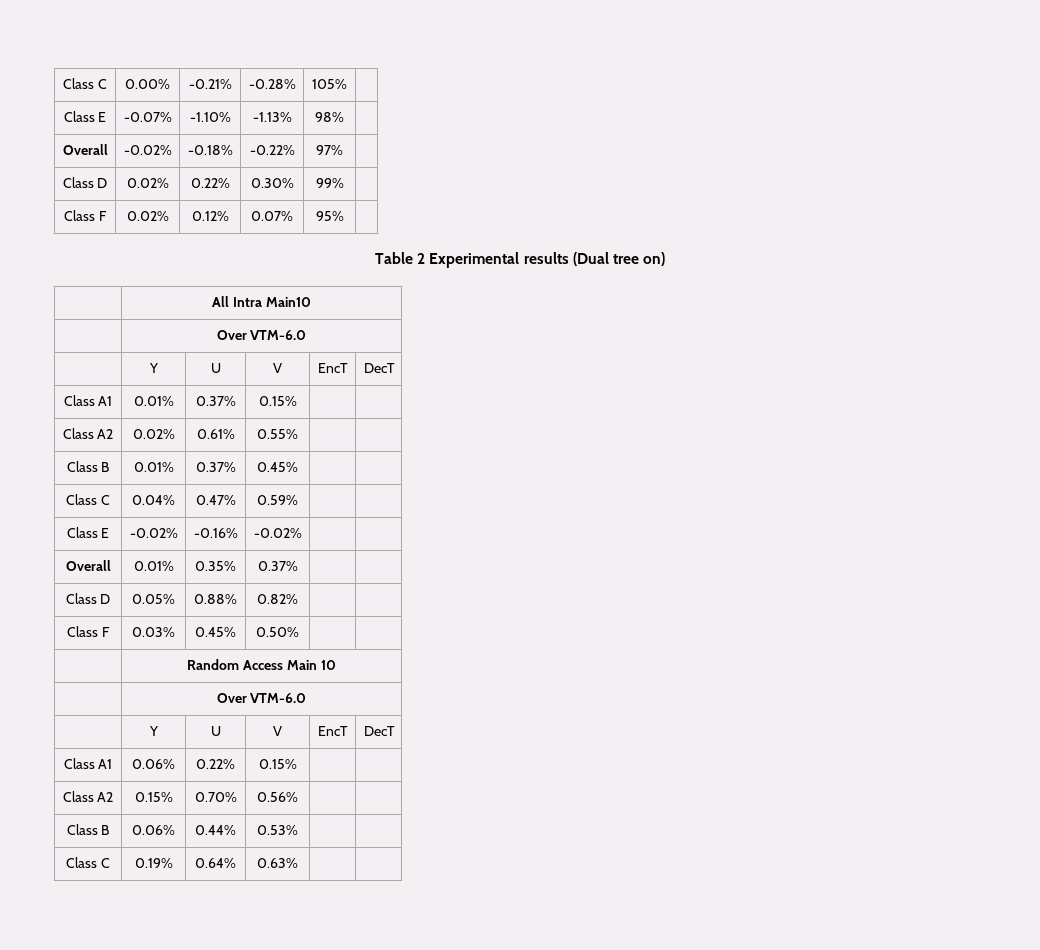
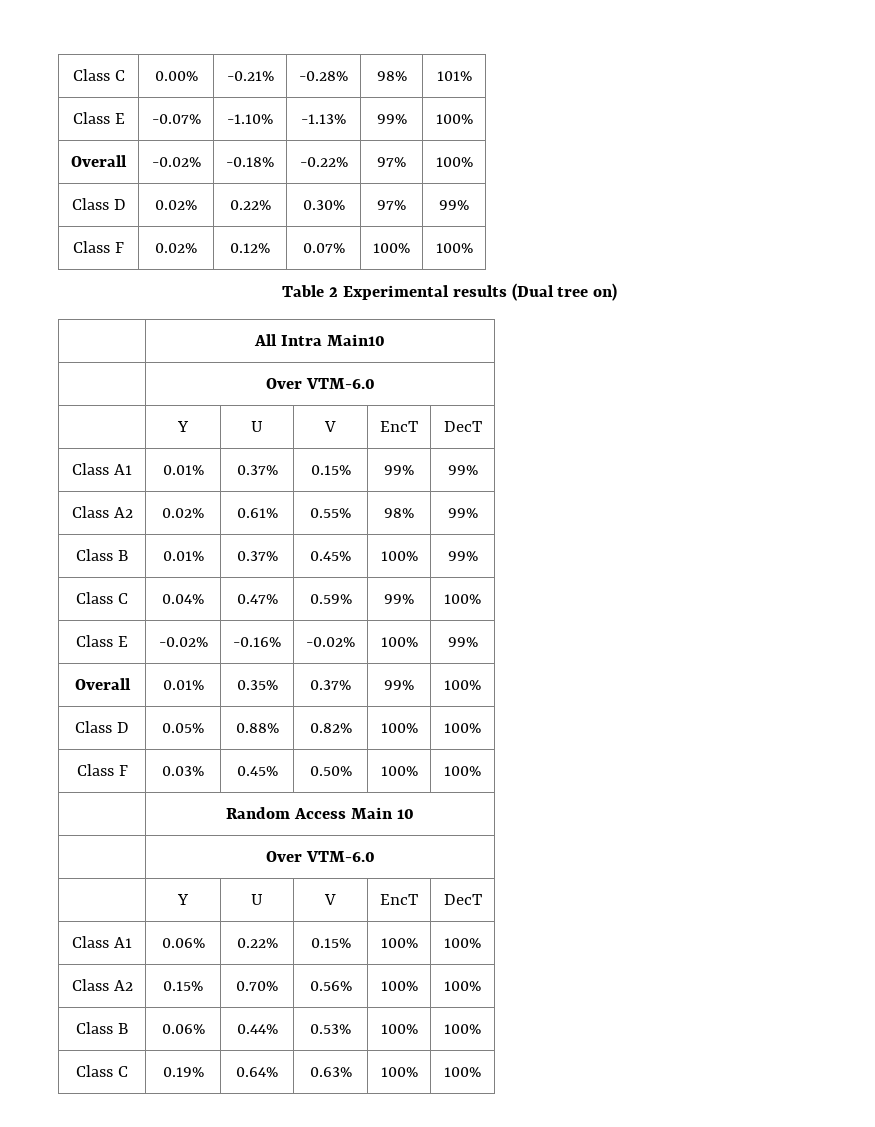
- Class C | 0.00% | -0.21% | -0.28% | 105% |
+ Class C | 0.00% | -0.21% | -0.28% | 98% | 101%
- Class E | -0.07% | -1.10% | -1.13% | 98% |
+ Class E | -0.07% | -1.10% | -1.13% | 99% | 100%
- Overall | -0.02% | -0.18% | -0.22% | 97% |
+ Overall | -0.02% | -0.18% | -0.22% | 97% | 100%
- Class D | 0.02% | 0.22% | 0.30% | 99% |
+ Class D | 0.02% | 0.22% | 0.30% | 97% | 99%
- Class F | 0.02% | 0.12% | 0.07% | 95% |
+ Class F | 0.02% | 0.12% | 0.07% | 100% | 100%
- Class A1 | 0.01% | 0.37% | 0.15% | |
+ Class A1 | 0.01% | 0.37% | 0.15% | 99% | 99%
- Class A2 | 0.02% | 0.61% | 0.55% | |
+ Class A2 | 0.02% | 0.61% | 0.55% | 98% | 99%
- Class B | 0.01% | 0.37% | 0.45% | |
+ Class B | 0.01% | 0.37% | 0.45% | 100% | 99%
- Class C | 0.04% | 0.47% | 0.59% | |
+ Class C | 0.04% | 0.47% | 0.59% | 99% | 100%
- Class E | -0.02% | -0.16% | -0.02% | |
+ Class E | -0.02% | -0.16% | -0.02% | 100% | 99%
- Overall | 0.01% | 0.35% | 0.37% | |
+ Overall | 0.01% | 0.35% | 0.37% | 99% | 100%
- Class D | 0.05% | 0.88% | 0.82% | |
+ Class D | 0.05% | 0.88% | 0.82% | 100% | 100%
- Class F | 0.03% | 0.45% | 0.50% | |
+ Class F | 0.03% | 0.45% | 0.50% | 100% | 100%
- Class A1 | 0.06% | 0.22% | 0.15% | |
+ Class A1 | 0.06% | 0.22% | 0.15% | 100% | 100%
- Class A2 | 0.15% | 0.70% | 0.56% | |
+ Class A2 | 0.15% | 0.70% | 0.56% | 100% | 100%
- Class B | 0.06% | 0.44% | 0.53% | |
+ Class B | 0.06% | 0.44% | 0.53% | 100% | 100%
- Class C | 0.19% | 0.64% | 0.63% | |
+ Class C | 0.19% | 0.64% | 0.63% | 100% | 100%

